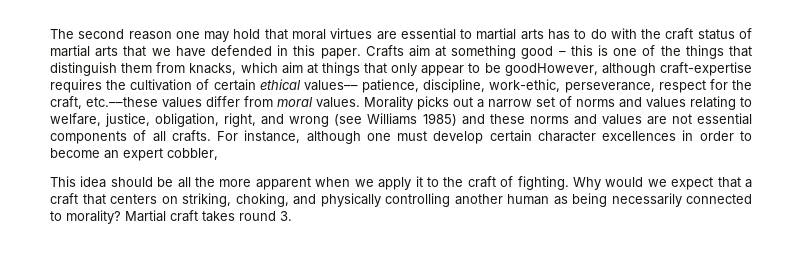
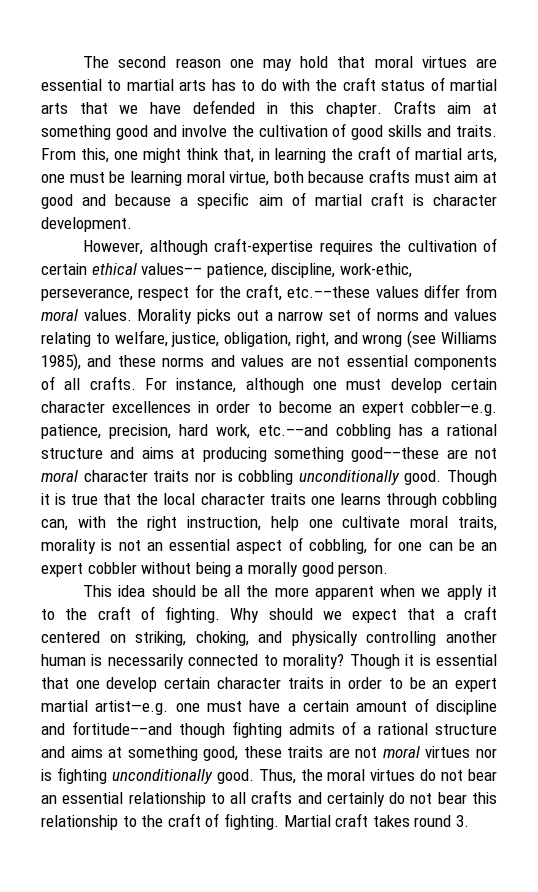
- The second reason one may hold that moral virtues are essential to martial arts has to do with the craft status of martial arts that we have defended in this paper.
+ The second reason one may hold that moral virtues are essential to martial arts has to do with the craft status of martial arts that we have defended in this chapter.
- Crafts aim at something good – this is one of the things that distinguish them from knacks, which aim at things that only appear to be goodHowever, although craft-expertise requires the cultivation of certain ethical values–– patience, discipline, work-ethic, perseverance, respect for the craft, etc.––these values differ from moral values.
+ Crafts aim at something good and involve the cultivation of good skills and traits. From this, one might think that, in learning the craft of martial arts, one must be learning moral virtue, both because crafts must aim at good and because a specific aim of martial craft is character development.
+ However, although craft-expertise requires the cultivation of certain ethical values–– patience, discipline, work-ethic, perseverance, respect for the craft, etc.––these values differ from moral values.
- Morality picks out a narrow set of norms and values relating to welfare, justice, obligation, right, and wrong (see Williams 1985) and these norms and values are not essential components of all crafts.
+ Morality picks out a narrow set of norms and values relating to welfare, justice, obligation, right, and wrong (see Williams 1985), and these norms and values are not essential components of all crafts.
- For instance, although one must develop certain character excellences in order to become an expert cobbler,
+ For instance, although one must develop certain character excellences in order to become an expert cobbler—e.g. patience, precision, hard work, etc.––and cobbling has a rational structure and aims at producing something good––these are not moral character traits nor is cobbling unconditionally good. Though it is true that the local character traits one learns through cobbling can, with the right instruction, help one cultivate moral traits, morality is not an essential aspect of cobbling, for one can be an expert cobbler without being a morally good person.
- Why would we expect that a craft that centers on striking, choking, and physically controlling another human as being necessarily connected to morality?
+ Why should we expect that a craft centered on striking, choking, and physically controlling another human is necessarily connected to morality?
+ Though it is essential that one develop certain character traits in order to be an expert martial artist—e.g. one must have a certain amount of discipline and fortitude––and though fighting admits of a rational structure and aims at something good, these traits are not moral virtues nor is fighting unconditionally good. Thus, the moral virtues do not bear an essential relationship to all crafts and certainly do not bear this relationship to the craft of fighting.

